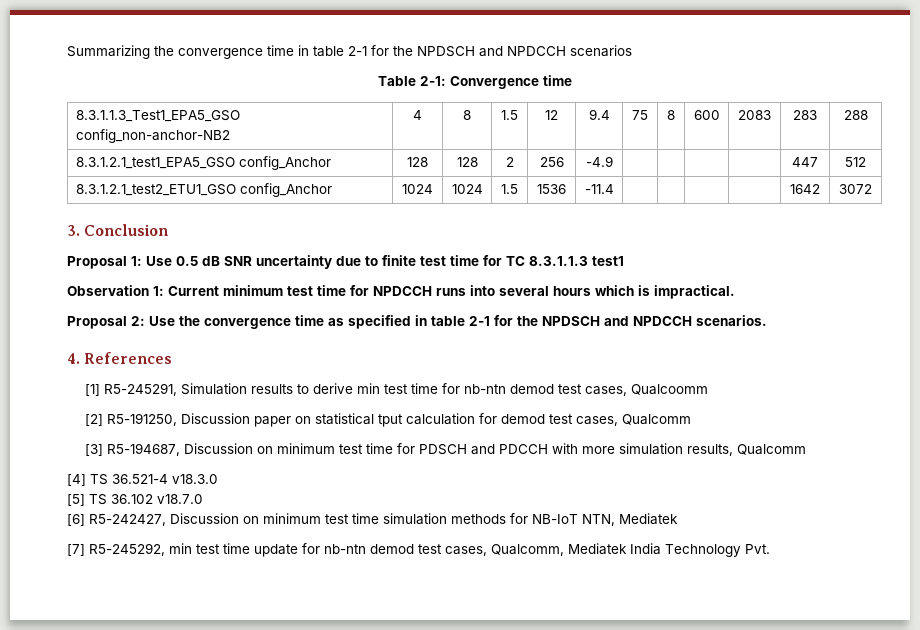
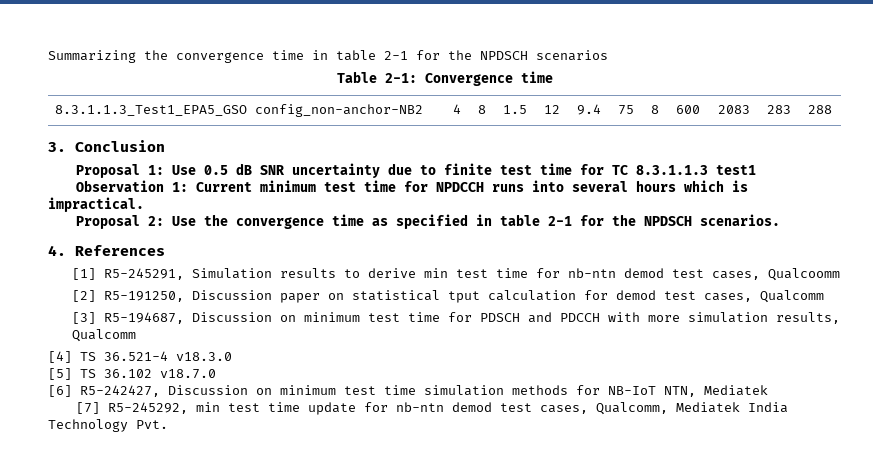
- Summarizing the convergence time in table 2-1 for the NPDSCH and NPDCCH scenarios
+ Summarizing the convergence time in table 2-1 for the NPDSCH scenarios
- 8.3.1.2.1_test1_EPA5_GSO config_Anchor | 128 | 128 | 2 | 256 | -4.9 | | | | | 447 | 512
- 8.3.1.2.1_test2_ETU1_GSO config_Anchor | 1024 | 1024 | 1.5 | 1536 | -11.4 | | | | | 1642 | 3072
- Proposal 2: Use the convergence time as specified in table 2-1 for the NPDSCH and NPDCCH scenarios.
+ Proposal 2: Use the convergence time as specified in table 2-1 for the NPDSCH scenarios.

